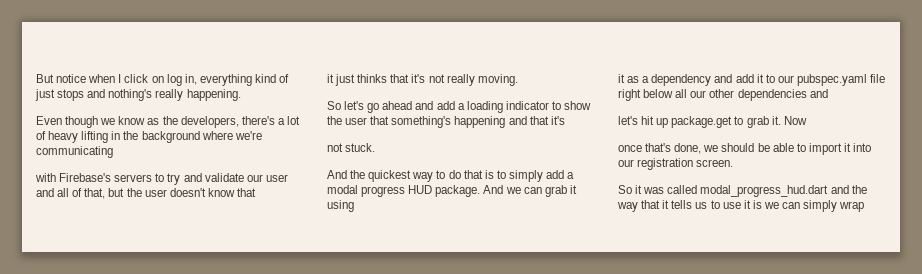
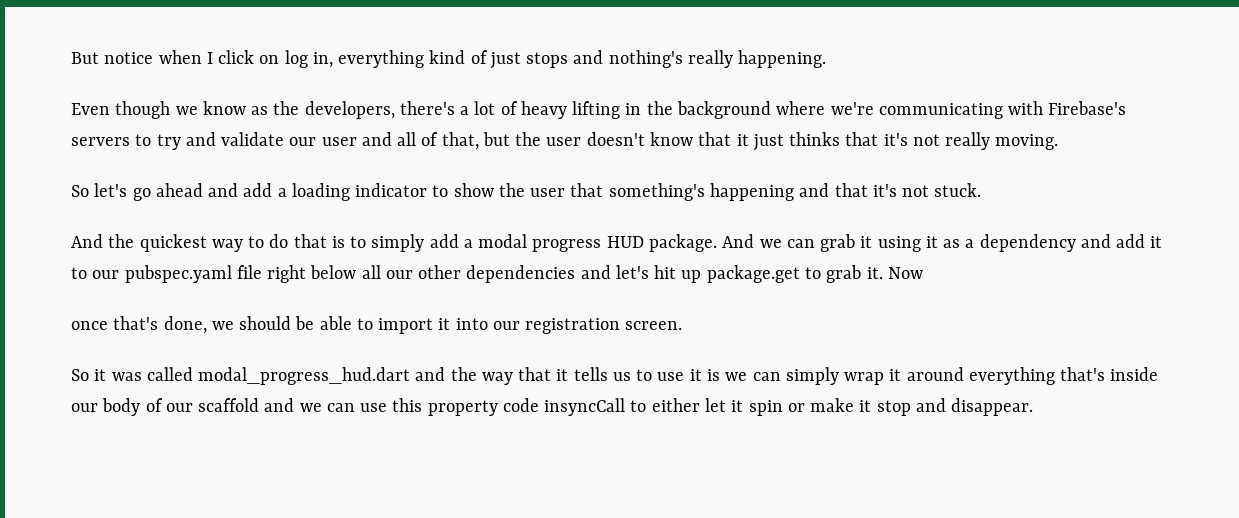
- Even though we know as the developers, there's a lot of heavy lifting in the background where we're communicating
- with Firebase's servers to try and validate our user and all of that, but the user doesn't know that
- it just thinks that it's not really moving.
+ Even though we know as the developers, there's a lot of heavy lifting in the background where we're communicating with Firebase's servers to try and validate our user and all of that, but the user doesn't know that it just thinks that it's not really moving.
- So let's go ahead and add a loading indicator to show the user that something's happening and that it's
- not stuck.
+ So let's go ahead and add a loading indicator to show the user that something's happening and that it's not stuck.
- And we can grab it using
- it as a dependency and add it to our pubspec.yaml file right below all our other dependencies and
- let's hit up package.get to grab it.
+ And we can grab it using it as a dependency and add it to our pubspec.yaml file right below all our other dependencies and let's hit up package.get to grab it.
- So it was called modal_progress_hud.dart and the way that it tells us to use it is we can simply wrap
+ So it was called modal_progress_hud.dart and the way that it tells us to use it is we can simply wrap it around everything that's inside our body of our scaffold and we can use this property code insyncCall to either let it spin or make it stop and disappear.

